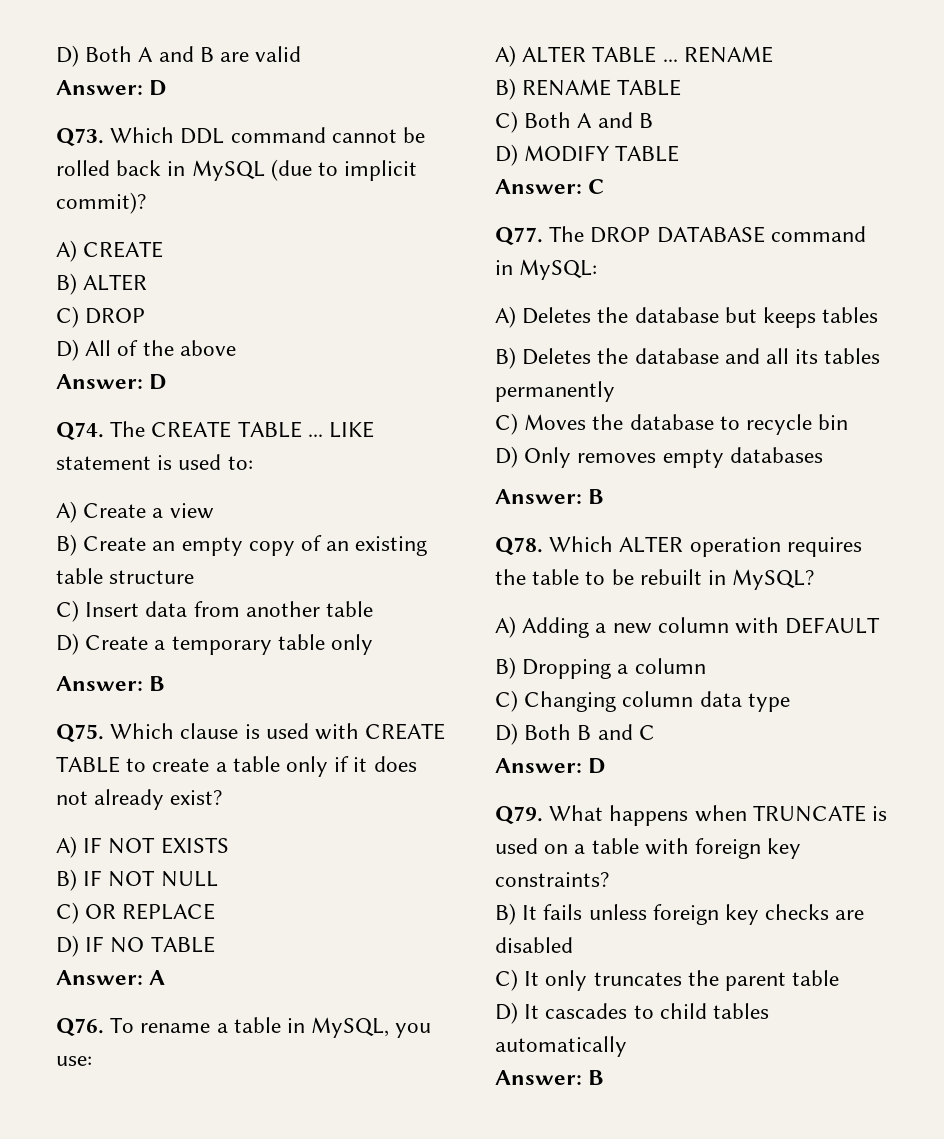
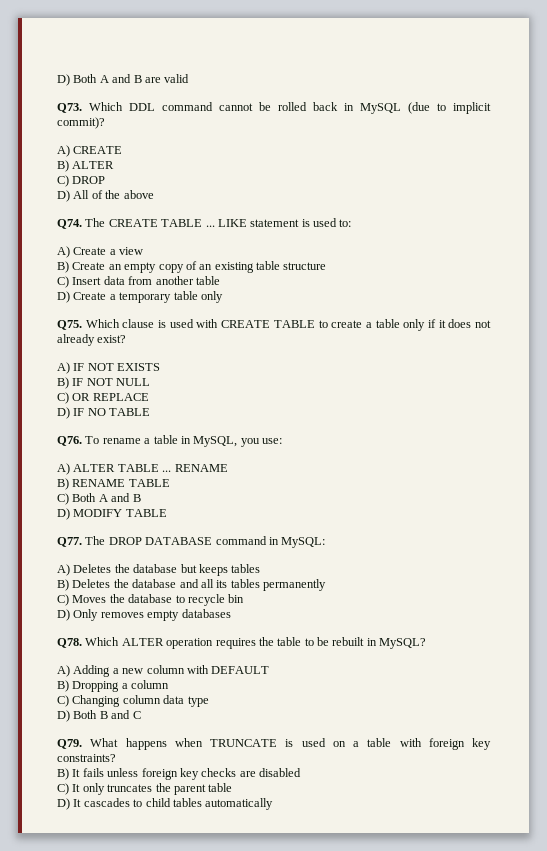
  D) Both A and B are valid
- Answer: D
  D) All of the above
- Answer: D
  D) Create a temporary table only
- Answer: B
- Answer: A
- Answer: C
  D) Only removes empty databases
- Answer: B
  D) Both B and C
- Answer: D
  D) It cascades to child tables automatically
- Answer: B

